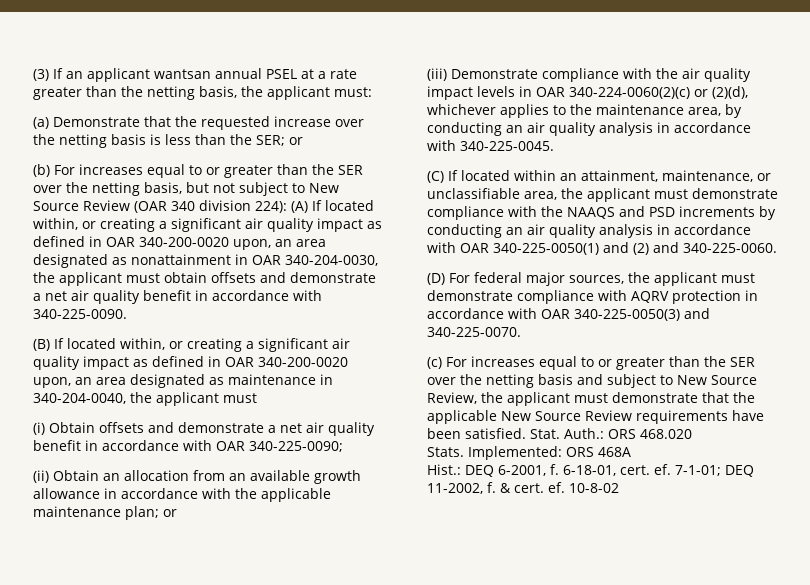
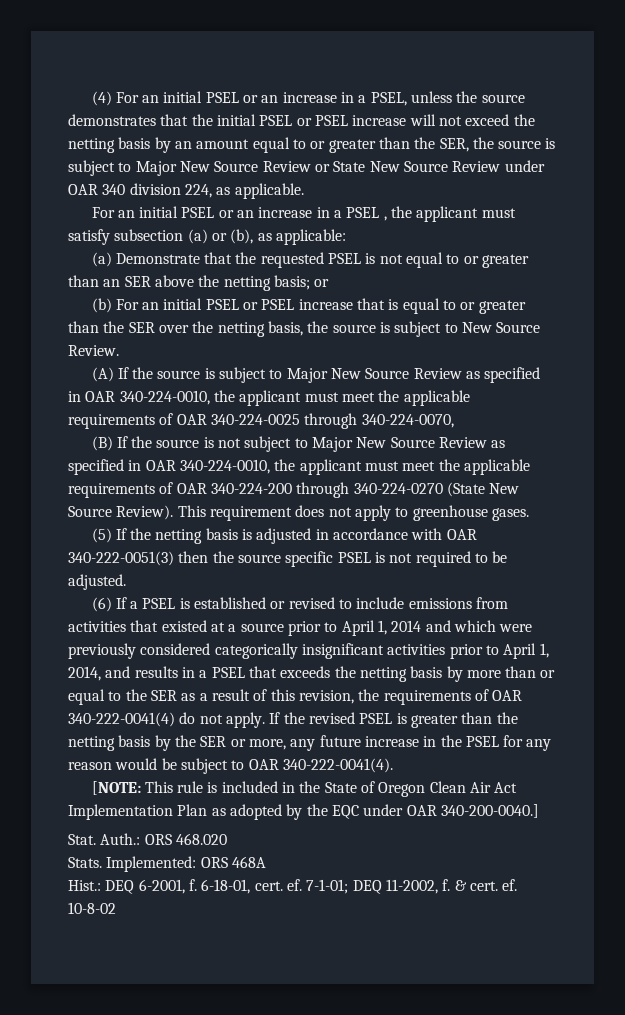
- (3) If an applicant wantsan annual PSEL at a rate greater than the netting basis, the applicant must:
+ (4) For an initial PSEL or an increase in a PSEL, unless the source demonstrates that the initial PSEL or PSEL increase will not exceed the netting basis by an amount equal to or greater than the SER, the source is subject to Major New Source Review or State New Source Review under OAR 340 division 224, as applicable.
+ For an initial PSEL or an increase in a PSEL , the applicant must satisfy subsection (a) or (b), as applicable:
- (a) Demonstrate that the requested increase over the netting basis is less than the SER; or
- (b) For increases equal to or greater than the SER over the netting basis, but not subject to New Source Review (OAR 340 division 224): (A) If located within, or creating a significant air quality impact as defined in OAR 340-200-0020 upon, an area designated as nonattainment in OAR 340-204-0030, the applicant must obtain offsets and demonstrate a net air quality benefit in accordance with 340-225-0090.
- (B) If located within, or creating a significant air quality impact as defined in OAR 340-200-0020 upon, an area designated as maintenance in 340-204-0040, the applicant must
- (i) Obtain offsets and demonstrate a net air quality benefit in accordance with OAR 340-225-0090;
- (ii) Obtain an allocation from an available growth allowance in accordance with the applicable maintenance plan; or
- (iii) Demonstrate compliance with the air quality impact levels in OAR 340-224-0060(2)(c) or (2)(d), whichever applies to the maintenance area, by conducting an air quality analysis in accordance with 340-225-0045.
- (C) If located within an attainment, maintenance, or unclassifiable area, the applicant must demonstrate compliance with the NAAQS and PSD increments by conducting an air quality analysis in accordance with OAR 340-225-0050(1) and (2) and 340-225-0060.
- (D) For federal major sources, the applicant must demonstrate compliance with AQRV protection in accordance with OAR 340-225-0050(3) and 340-225-0070.
- (c) For increases equal to or greater than the SER over the netting basis and subject to New Source Review, the applicant must demonstrate that the applicable New Source Review requirements have been satisfied. Stat.
+ (a) Demonstrate that the requested PSEL is not equal to or greater than an SER above the netting basis; or
+ (b) For an initial PSEL or PSEL increase that is equal to or greater than the SER over the netting basis, the source is subject to New Source Review.
+ (A) If the source is subject to Major New Source Review as specified in OAR 340-224-0010, the applicant must meet the applicable requirements of OAR 340-224-0025 through 340-224-0070,
+ (B) If the source is not subject to Major New Source Review as specified in OAR 340-224-0010, the applicant must meet the applicable requirements of OAR 340-224-200 through 340-224-0270 (State New Source Review). This requirement does not apply to greenhouse gases.
+ (5) If the netting basis is adjusted in accordance with OAR 340-222-0051(3) then the source specific PSEL is not required to be adjusted.
+ (6) If a PSEL is established or revised to include emissions from activities that existed at a source prior to April 1, 2014 and which were previously considered categorically insignificant activities prior to April 1, 2014, and results in a PSEL that exceeds the netting basis by more than or equal to the SER as a result of this revision, the requirements of OAR 340-222-0041(4) do not apply. If the revised PSEL is greater than the netting basis by the SER or more, any future increase in the PSEL for any reason would be subject to OAR 340-222-0041(4).
+ [NOTE: This rule is included in the State of Oregon Clean Air Act Implementation Plan as adopted by the EQC under OAR 340-200-0040.]
+ Stat.

